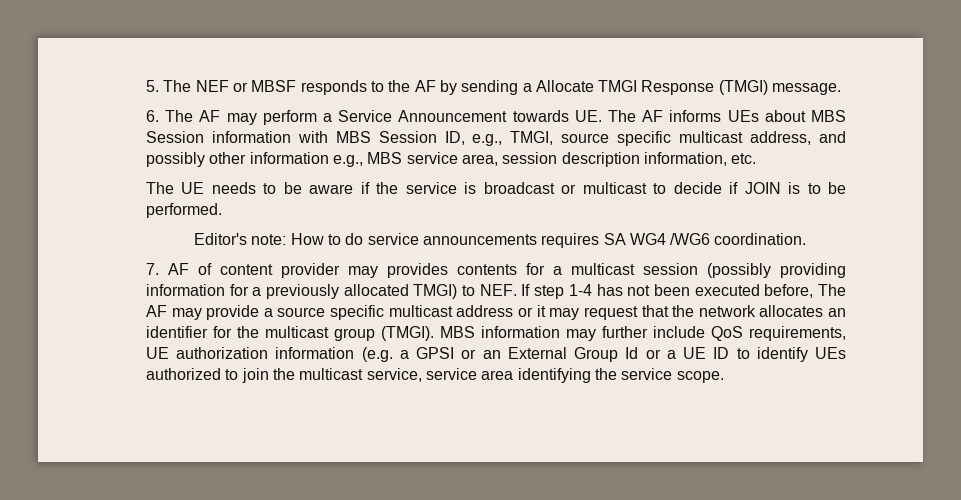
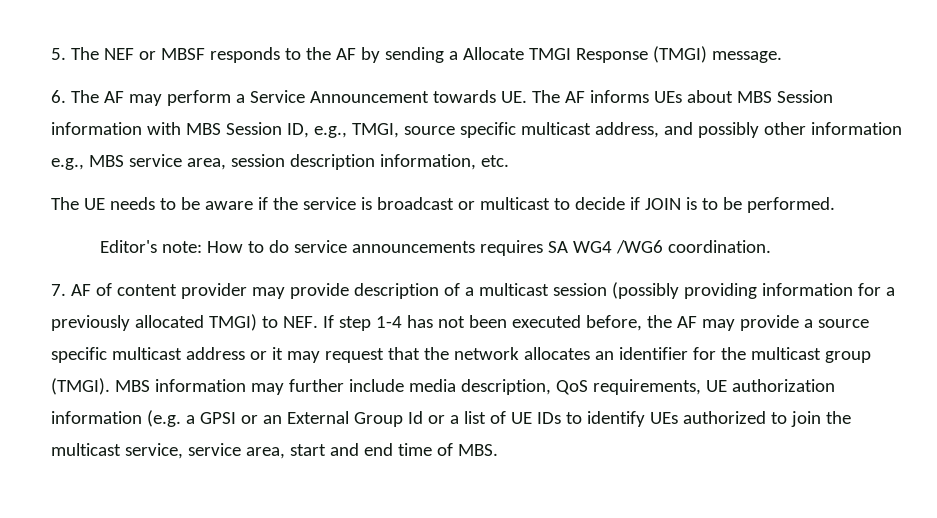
- 7. AF of content provider may provides contents for a multicast session (possibly providing information for a previously allocated TMGI) to NEF. If step 1-4 has not been executed before, The AF may provide a source specific multicast address or it may request that the network allocates an identifier for the multicast group (TMGI).
+ 7. AF of content provider may provide description of a multicast session (possibly providing information for a previously allocated TMGI) to NEF. If step 1-4 has not been executed before, the AF may provide a source specific multicast address or it may request that the network allocates an identifier for the multicast group (TMGI).
- MBS information may further include QoS requirements, UE authorization information (e.g. a GPSI or an External Group Id or a UE ID to identify UEs authorized to join the multicast service, service area identifying the service scope.
+ MBS information may further include media description, QoS requirements, UE authorization information (e.g. a GPSI or an External Group Id or a list of UE IDs to identify UEs authorized to join the multicast service, service area, start and end time of MBS.

